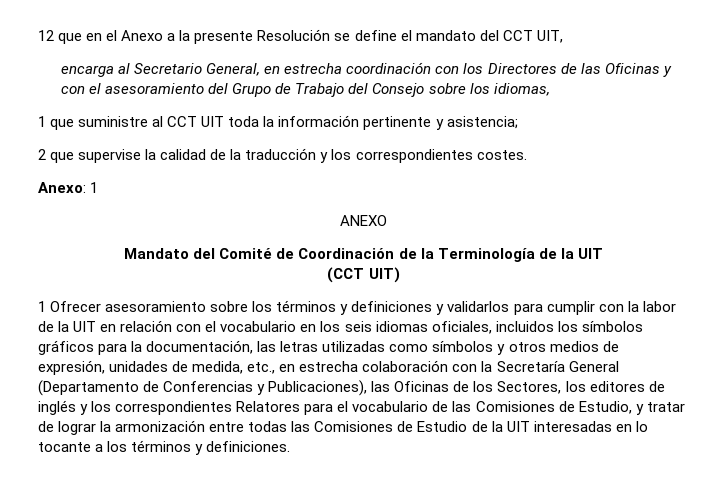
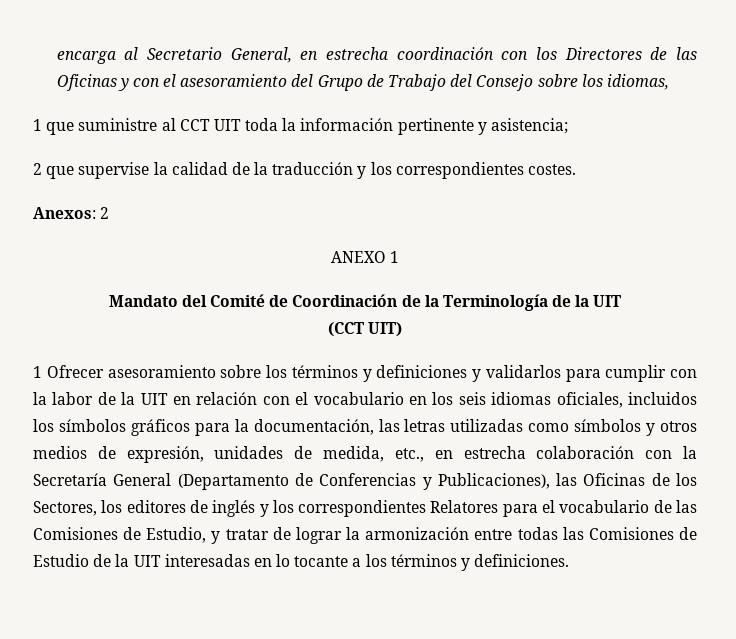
- 12 que en el Anexo a la presente Resolución se define el mandato del CCT UIT,
- Anexo: 1
+ Anexos: 2
- ANEXO
+ ANEXO 1

